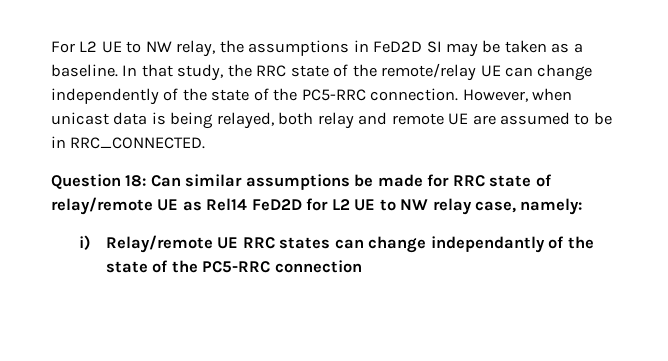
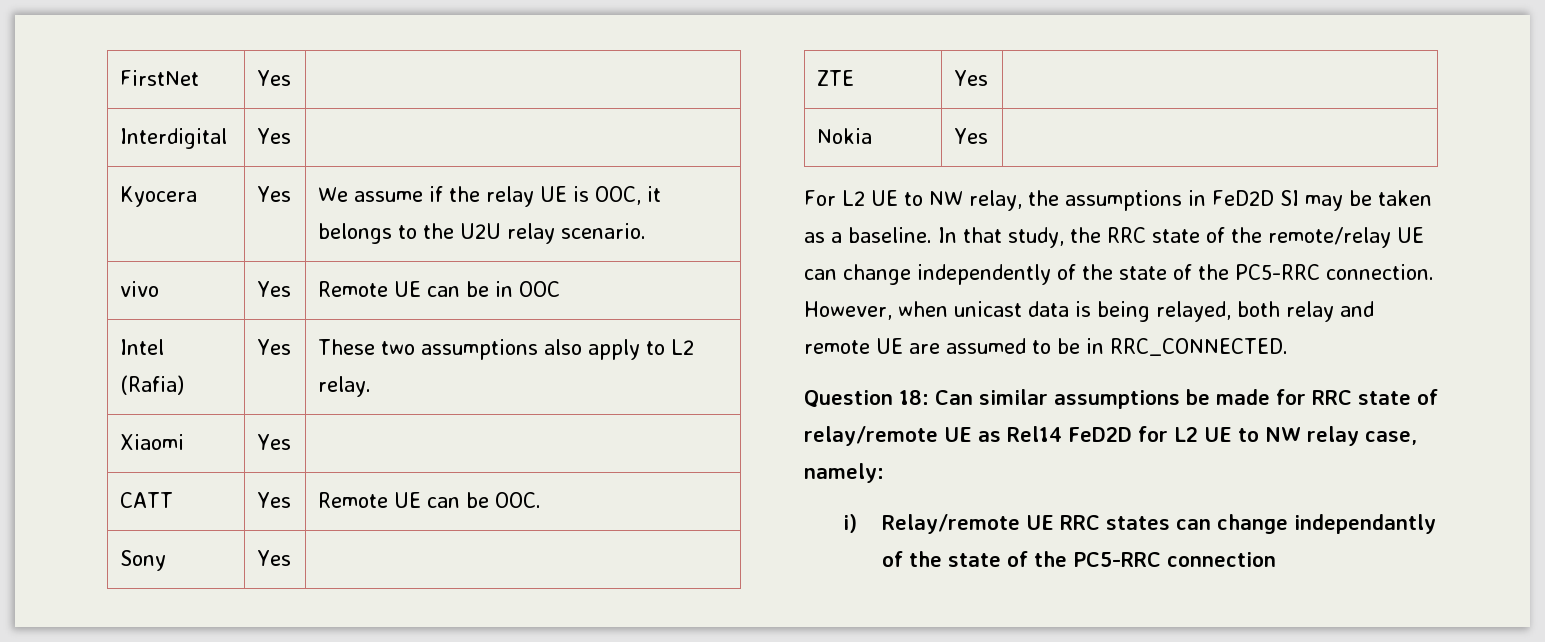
+ FirstNet | Yes |
+ Interdigital | Yes |
+ Kyocera | Yes | We assume if the relay UE is OOC, it belongs to the U2U relay scenario.
+ vivo | Yes | Remote UE can be in OOC
+ Intel (Rafia) | Yes | These two assumptions also apply to L2 relay.
+ Xiaomi | Yes |
+ CATT | Yes | Remote UE can be OOC.
+ Sony | Yes |
+ ZTE | Yes |
+ Nokia | Yes |

